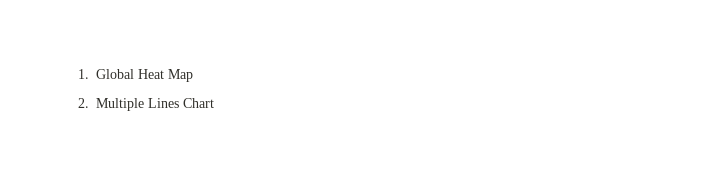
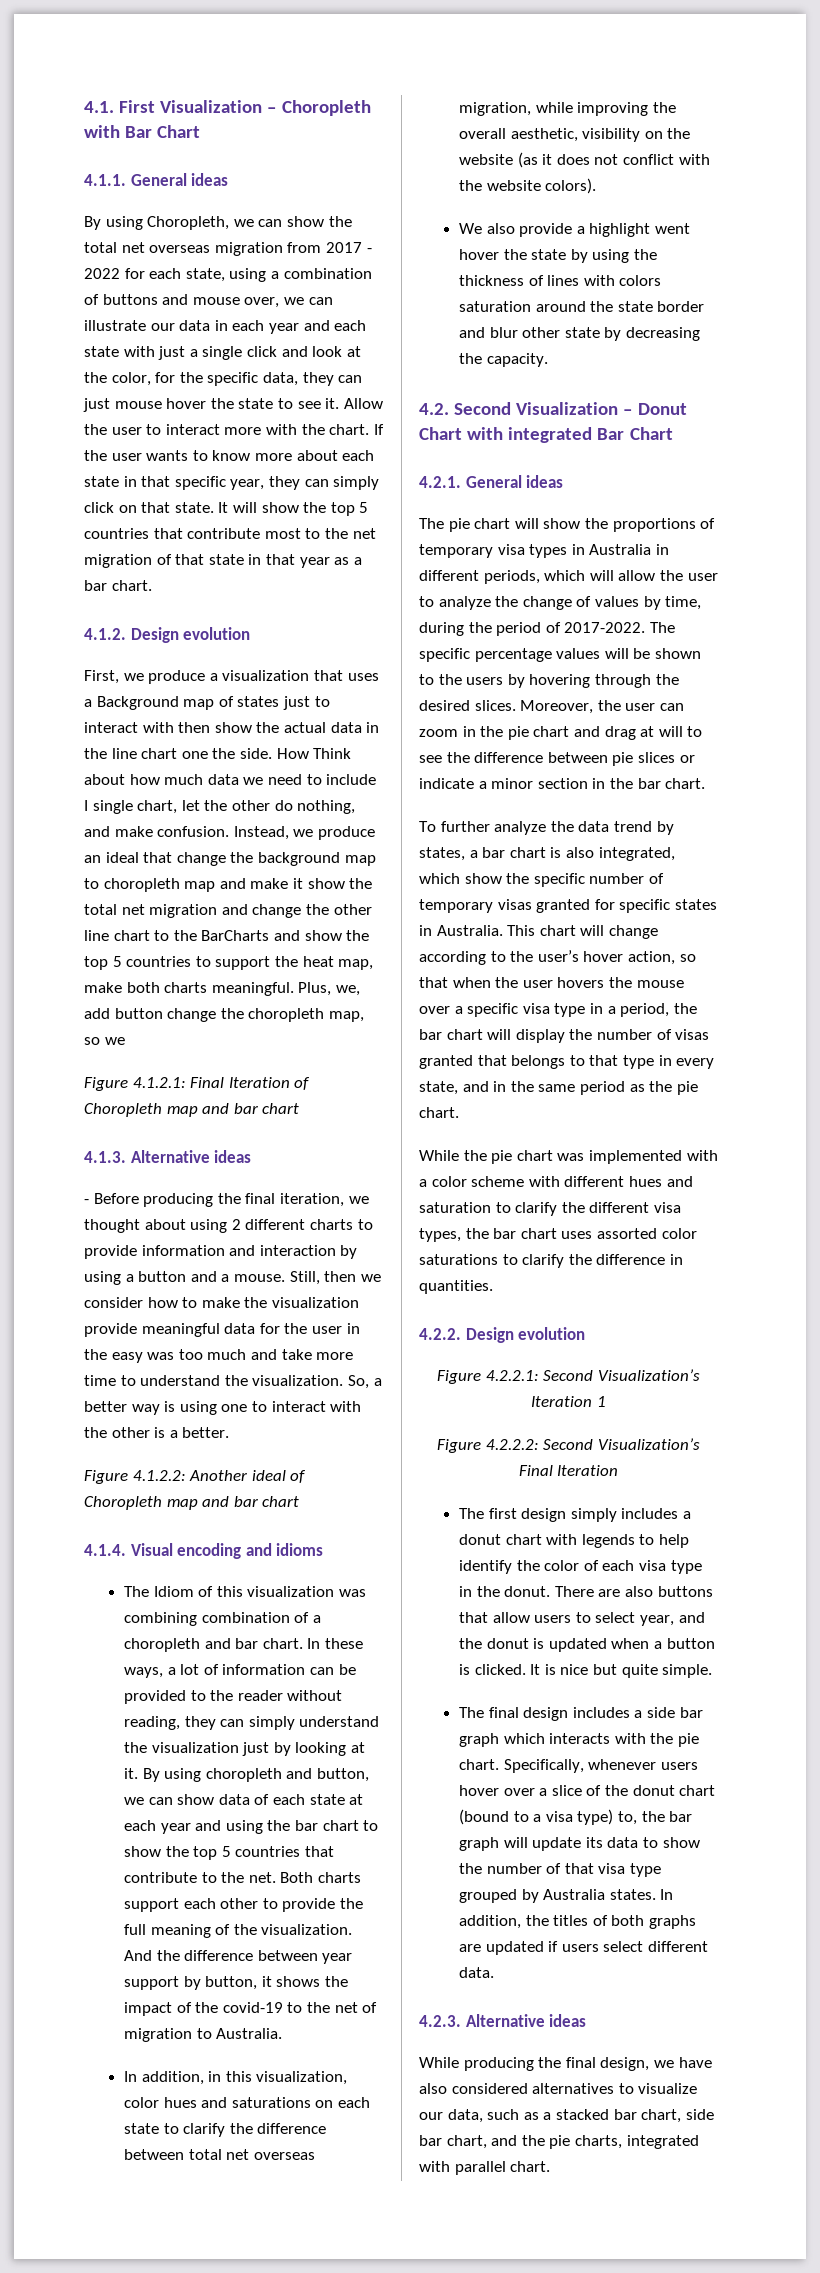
- 1. Global Heat Map
- 2. Multiple Lines Chart
+ 4.1. First Visualization – Choropleth with Bar Chart
+ 4.1.1. General ideas
+ By using Choropleth, we can show the total net overseas migration from 2017 - 2022 for each state, using a combination of buttons and mouse over, we can illustrate our data in each year and each state with just a single click and look at the color, for the specific data, they can just mouse hover the state to see it. Allow the user to interact more with the chart. If the user wants to know more about each state in that specific year, they can simply click on that state. It will show the top 5 countries that contribute most to the net migration of that state in that year as a bar chart.
+ 4.1.2. Design evolution
+ First, we produce a visualization that uses a Background map of states just to interact with then show the actual data in the line chart one the side. How Think about how much data we need to include I single chart, let the other do nothing, and make confusion. Instead, we produce an ideal that change the background map to choropleth map and make it show the total net migration and change the other line chart to the BarCharts and show the top 5 countries to support the heat map, make both charts meaningful. Plus, we, add button change the choropleth map, so we
+ Figure 4.1.2.1: Final Iteration of Choropleth map and bar chart
+ 4.1.3. Alternative ideas
+ - Before producing the final iteration, we thought about using 2 different charts to provide information and interaction by using a button and a mouse. Still, then we consider how to make the visualization provide meaningful data for the user in the easy was too much and take more time to understand the visualization. So, a better way is using one to interact with the other is a better.
+ Figure 4.1.2.2: Another ideal of Choropleth map and bar chart
+ 4.1.4. Visual encoding and idioms
+ The Idiom of this visualization was combining combination of a choropleth and bar chart. In these ways, a lot of information can be provided to the reader without reading, they can simply understand the visualization just by looking at it. By using choropleth and button, we can show data of each state at each year and using the bar chart to show the top 5 countries that contribute to the net. Both charts support each other to provide the full meaning of the visualization. And the difference between year support by button, it shows the impact of the covid-19 to the net of migration to Australia.
+ In addition, in this visualization, color hues and saturations on each state to clarify the difference between total net overseas migration, while improving the overall aesthetic, visibility on the website (as it does not conflict with the website colors).
+ We also provide a highlight went hover the state by using the thickness of lines with colors saturation around the state border and blur other state by decreasing the capacity.
+ 4.2. Second Visualization – Donut Chart with integrated Bar Chart
+ 4.2.1. General ideas
+ The pie chart will show the proportions of temporary visa types in Australia in different periods, which will allow the user to analyze the change of values by time, during the period of 2017-2022. The specific percentage values will be shown to the users by hovering through the desired slices. Moreover, the user can zoom in the pie chart and drag at will to see the difference between pie slices or indicate a minor section in the bar chart.
+ To further analyze the data trend by states, a bar chart is also integrated, which show the specific number of temporary visas granted for specific states in Australia. This chart will change according to the user’s hover action, so that when the user hovers the mouse over a specific visa type in a period, the bar chart will display the number of visas granted that belongs to that type in every state, and in the same period as the pie chart.
+ While the pie chart was implemented with a color scheme with different hues and saturation to clarify the different visa types, the bar chart uses assorted color saturations to clarify the difference in quantities.
+ 4.2.2. Design evolution
+ Figure 4.2.2.1: Second Visualization’s Iteration 1
+ Figure 4.2.2.2: Second Visualization’s Final Iteration
+ The first design simply includes a donut chart with legends to help identify the color of each visa type in the donut. There are also buttons that allow users to select year, and the donut is updated when a button is clicked. It is nice but quite simple.
+ The final design includes a side bar graph which interacts with the pie chart. Specifically, whenever users hover over a slice of the donut chart (bound to a visa type) to, the bar graph will update its data to show the number of that visa type grouped by Australia states. In addition, the titles of both graphs are updated if users select different data.
+ 4.2.3. Alternative ideas
+ While producing the final design, we have also considered alternatives to visualize our data, such as a stacked bar chart, side bar chart, and the pie charts, integrated with parallel chart.

